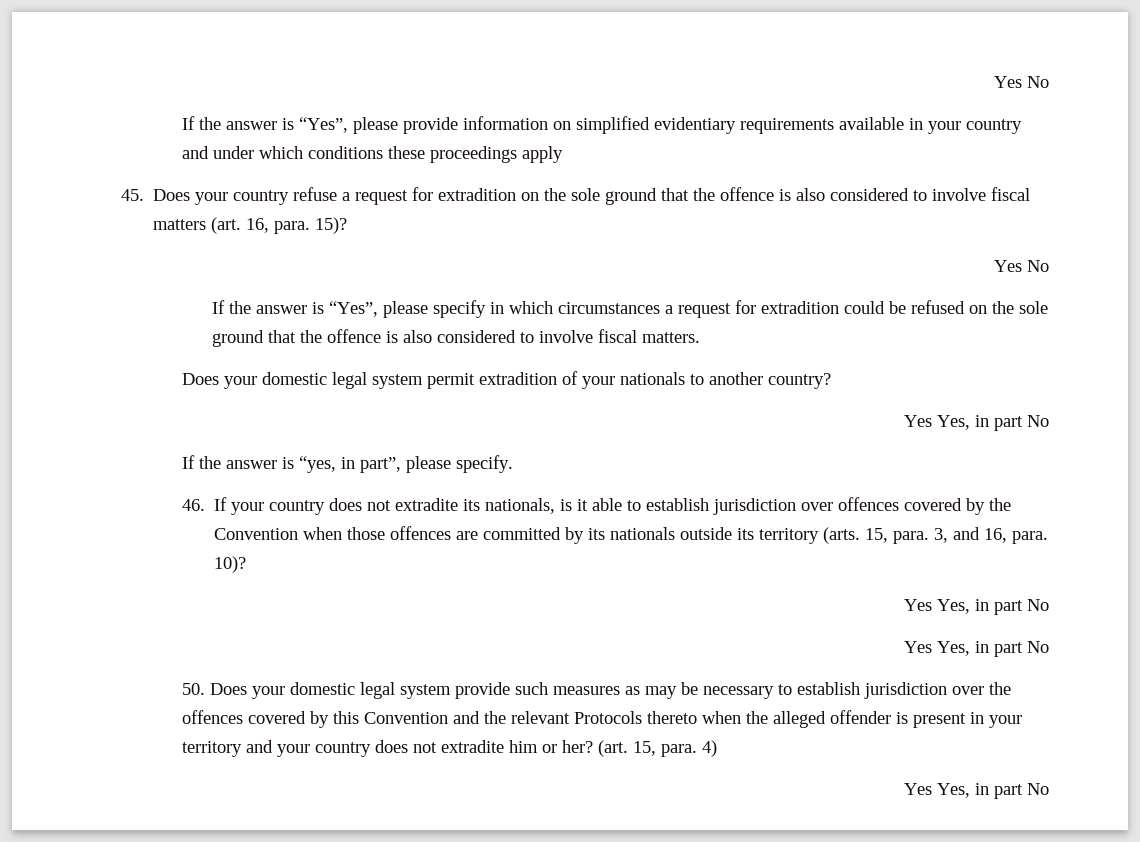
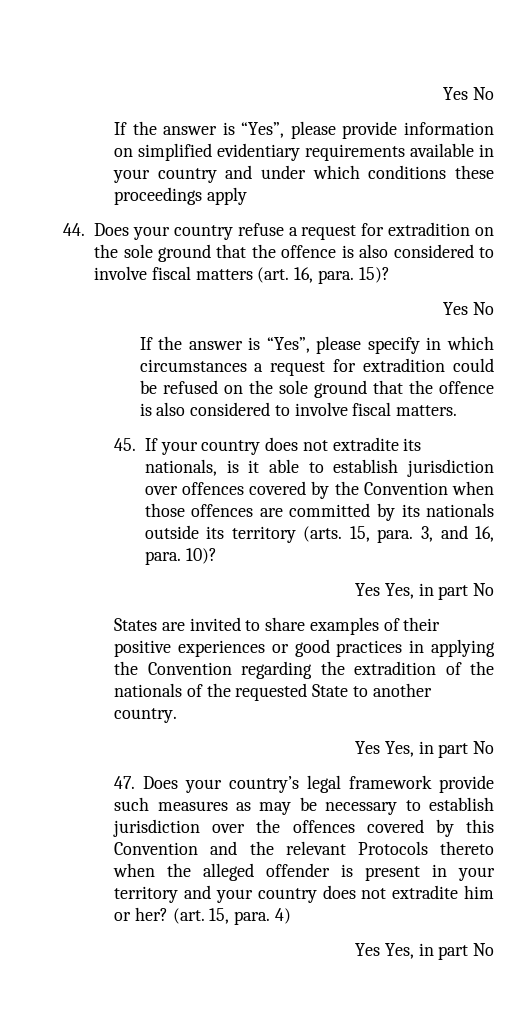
- 45. Does your country refuse a request for extradition on the sole ground that the offence is also considered to involve fiscal matters (art. 16, para. 15)?
+ 44. Does your country refuse a request for extradition on the sole ground that the offence is also considered to involve fiscal matters (art. 16, para. 15)?
- Does your domestic legal system permit extradition of your nationals to another country?
+ 45. If your country does not extradite its nationals, is it able to establish jurisdiction over offences covered by the Convention when those offences are committed by its nationals outside its territory (arts. 15, para. 3, and 16, para. 10)?
  Yes Yes, in part No
- If the answer is “yes, in part”, please specify.
- 46. If your country does not extradite its nationals, is it able to establish jurisdiction over offences covered by the Convention when those offences are committed by its nationals outside its territory (arts. 15, para. 3, and 16, para. 10)?
+ States are invited to share examples of their positive experiences or good practices in applying the Convention regarding the extradition of the nationals of the requested State to another country.
  Yes Yes, in part No
- Yes Yes, in part No
- 50. Does your domestic legal system provide such measures as may be necessary to establish jurisdiction over the offences covered by this Convention and the relevant Protocols thereto when the alleged offender is present in your territory and your country does not extradite him or her?
+ 47. Does your country’s legal framework provide such measures as may be necessary to establish jurisdiction over the offences covered by this Convention and the relevant Protocols thereto when the alleged offender is present in your territory and your country does not extradite him or her?

